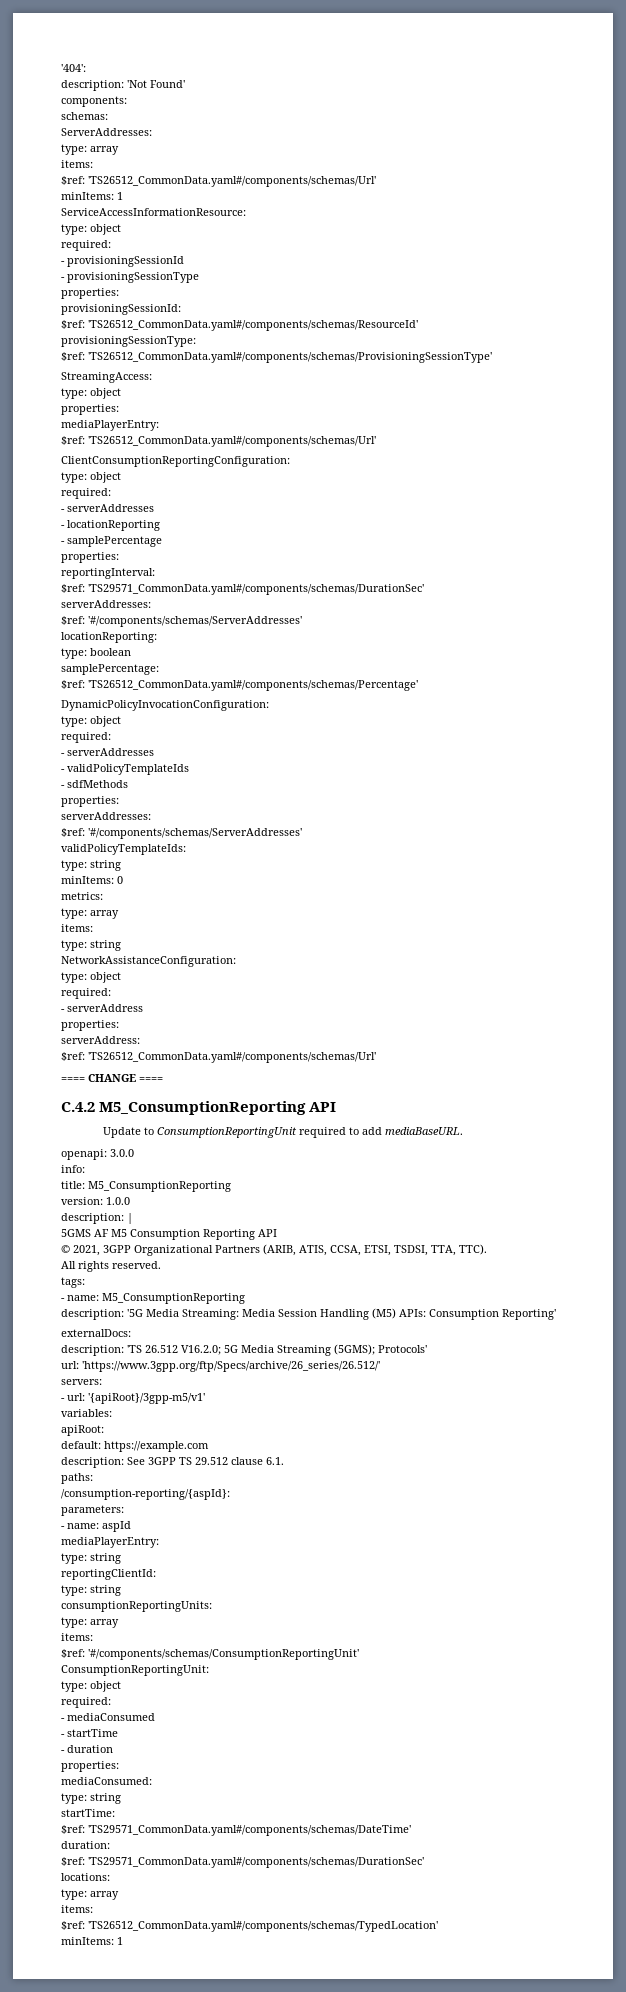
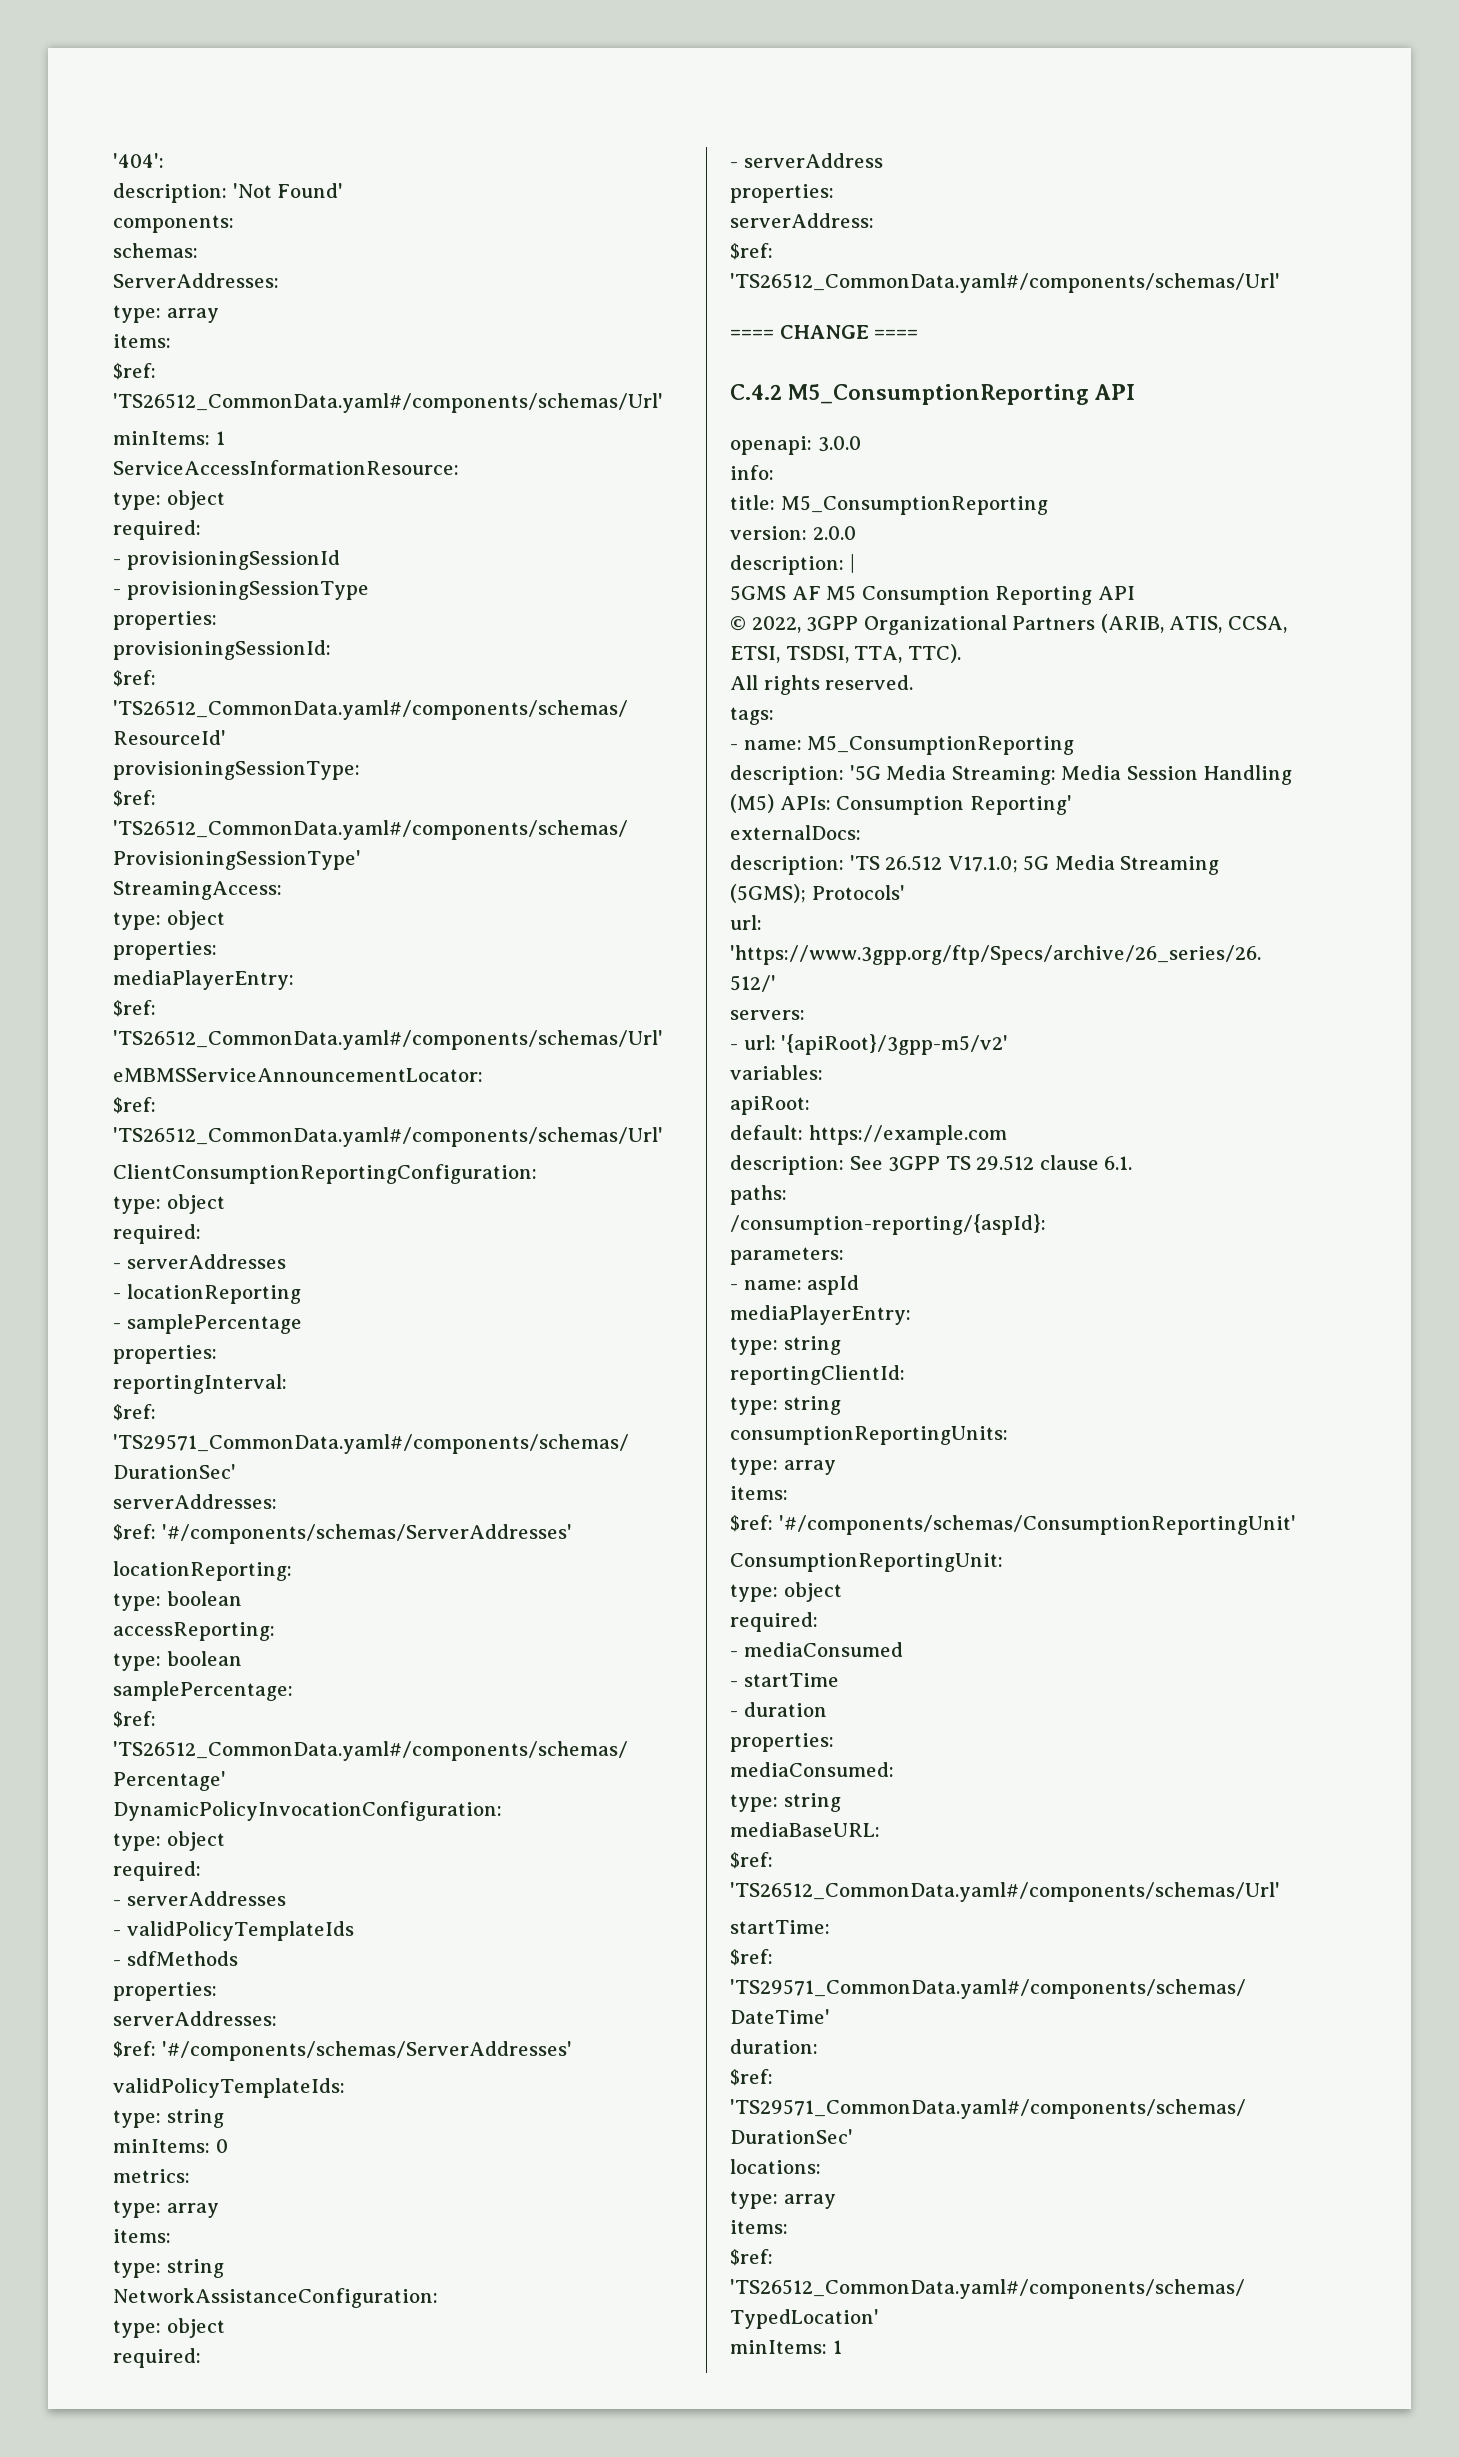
+ eMBMSServiceAnnouncementLocator:
+ $ref: 'TS26512_CommonData.yaml#/components/schemas/Url'
+ accessReporting:
+ type: boolean
- Update to ConsumptionReportingUnit required to add mediaBaseURL.
- version: 1.0.0
+ version: 2.0.0
- © 2021, 3GPP Organizational Partners (ARIB, ATIS, CCSA, ETSI, TSDSI, TTA, TTC).
+ © 2022, 3GPP Organizational Partners (ARIB, ATIS, CCSA, ETSI, TSDSI, TTA, TTC).
- description: 'TS 26.512 V16.2.0; 5G Media Streaming (5GMS); Protocols'
+ description: 'TS 26.512 V17.1.0; 5G Media Streaming (5GMS); Protocols'
- - url: '{apiRoot}/3gpp-m5/v1'
+ - url: '{apiRoot}/3gpp-m5/v2'
+ mediaBaseURL:
+ $ref: 'TS26512_CommonData.yaml#/components/schemas/Url'

